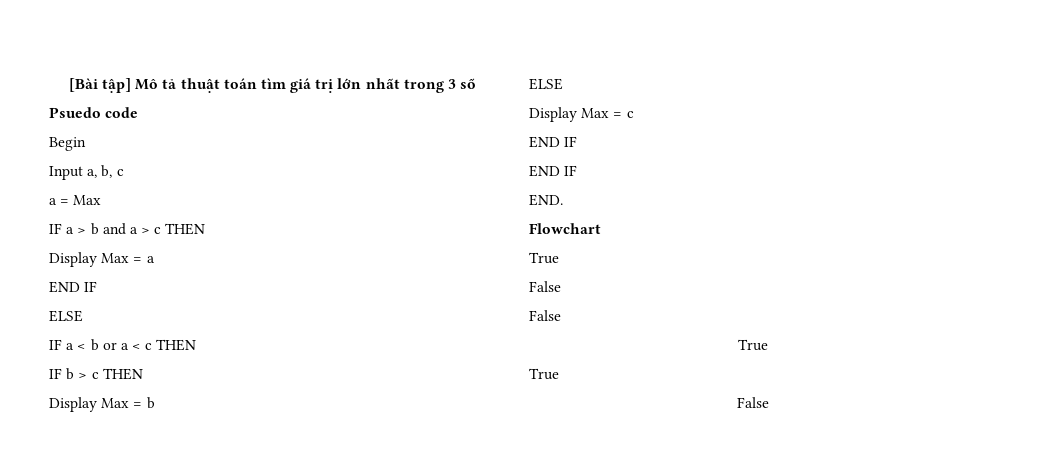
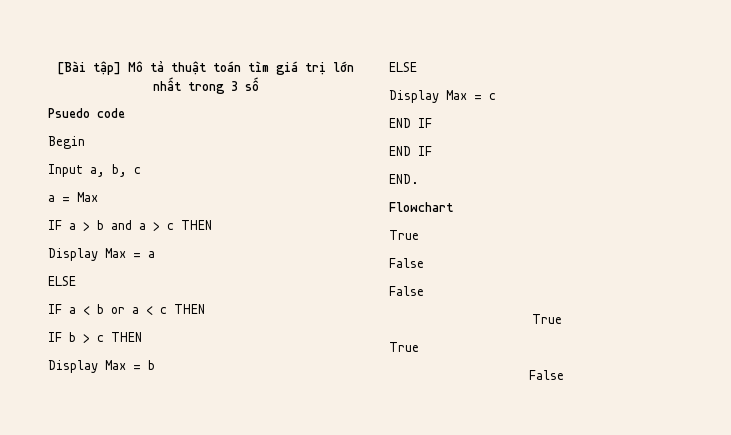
  Display Max = a
- END IF

